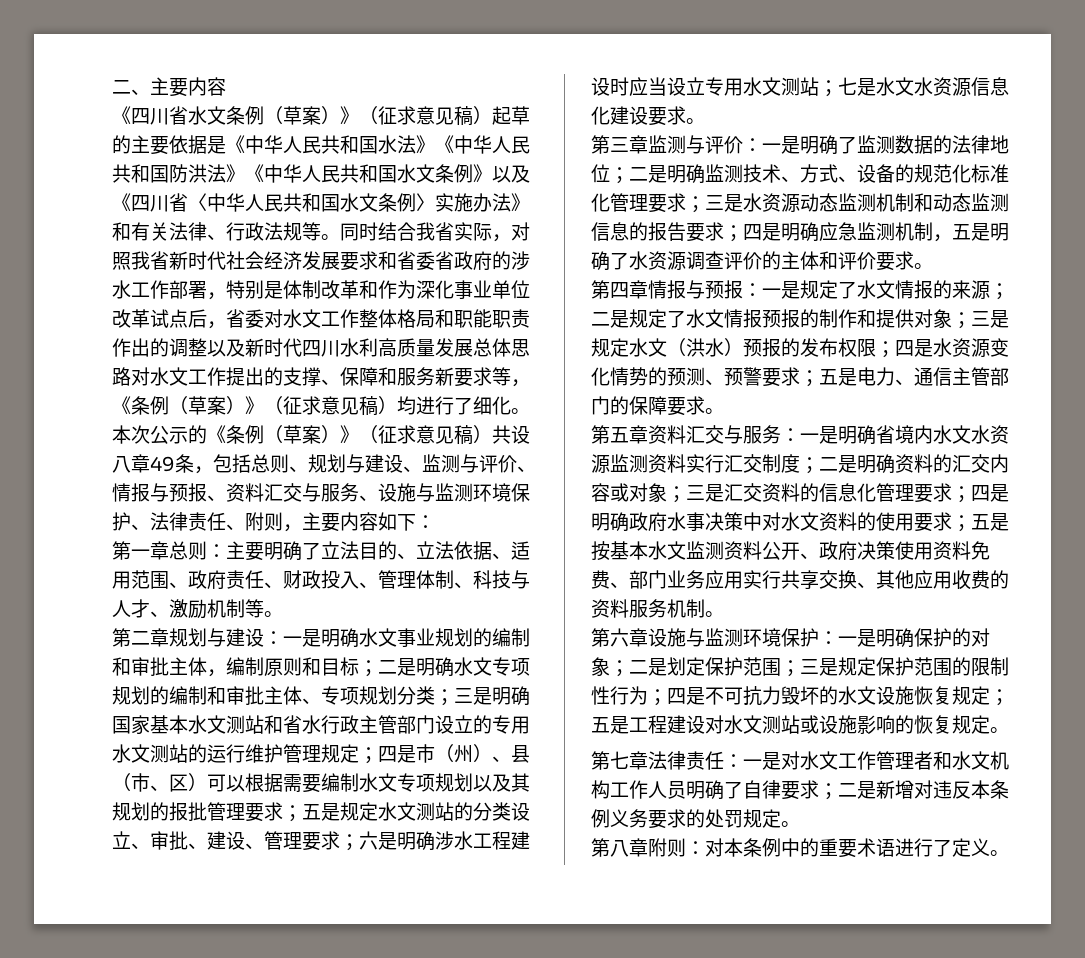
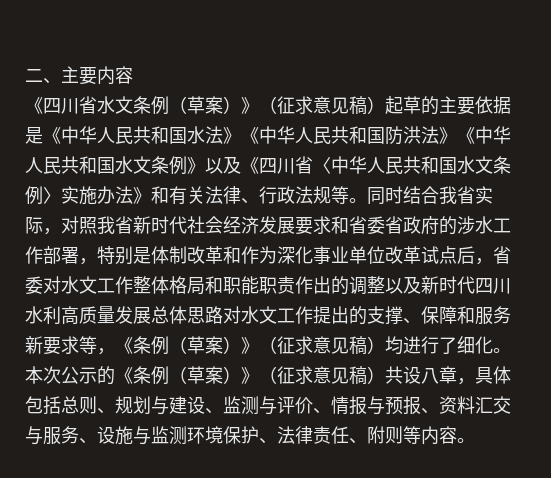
- 本次公示的《条例（草案）》（征求意见稿）共设八章49条，包括总则、规划与建设、监测与评价、情报与预报、资料汇交与服务、设施与监测环境保护、法律责任、附则，主要内容如下：
- 第一章总则：主要明确了立法目的、立法依据、适用范围、政府责任、财政投入、管理体制、科技与人才、激励机制等。
- 第二章规划与建设：一是明确水文事业规划的编制和审批主体，编制原则和目标；二是明确水文专项规划的编制和审批主体、专项规划分类；三是明确国家基本水文测站和省水行政主管部门设立的专用水文测站的运行维护管理规定；四是市（州）、县（市、区）可以根据需要编制水文专项规划以及其规划的报批管理要求；五是规定水文测站的分类设立、审批、建设、管理要求；六是明确涉水工程建设时应当设立专用水文测站；七是水文水资源信息化建设要求。
- 第三章监测与评价：一是明确了监测数据的法律地位；二是明确监测技术、方式、设备的规范化标准化管理要求；三是水资源动态监测机制和动态监测信息的报告要求；四是明确应急监测机制，五是明确了水资源调查评价的主体和评价要求。
- 第四章情报与预报：一是规定了水文情报的来源；二是规定了水文情报预报的制作和提供对象；三是规定水文（洪水）预报的发布权限；四是水资源变化情势的预测、预警要求；五是电力、通信主管部门的保障要求。
- 第五章资料汇交与服务：一是明确省境内水文水资源监测资料实行汇交制度；二是明确资料的汇交内容或对象；三是汇交资料的信息化管理要求；四是明确政府水事决策中对水文资料的使用要求；五是按基本水文监测资料公开、政府决策使用资料免费、部门业务应用实行共享交换、其他应用收费的资料服务机制。
- 第六章设施与监测环境保护：一是明确保护的对象；二是划定保护范围；三是规定保护范围的限制性行为；四是不可抗力毁坏的水文设施恢复规定；五是工程建设对水文测站或设施影响的恢复规定。
- 第七章法律责任：一是对水文工作管理者和水文机构工作人员明确了自律要求；二是新增对违反本条例义务要求的处罚规定。
- 第八章附则：对本条例中的重要术语进行了定义。
+ 本次公示的《条例（草案）》（征求意见稿）共设八章，具体包括总则、规划与建设、监测与评价、情报与预报、资料汇交与服务、设施与监测环境保护、法律责任、附则等内容。

